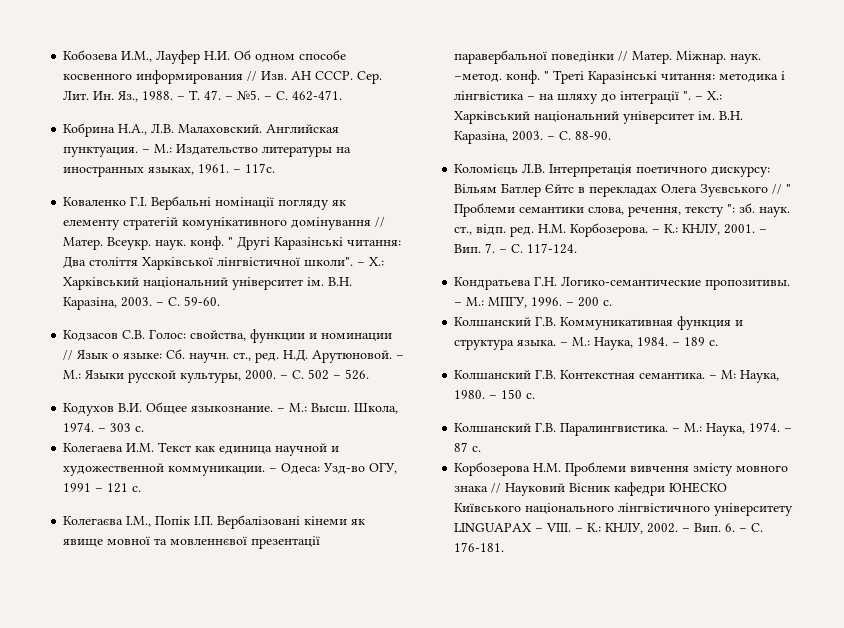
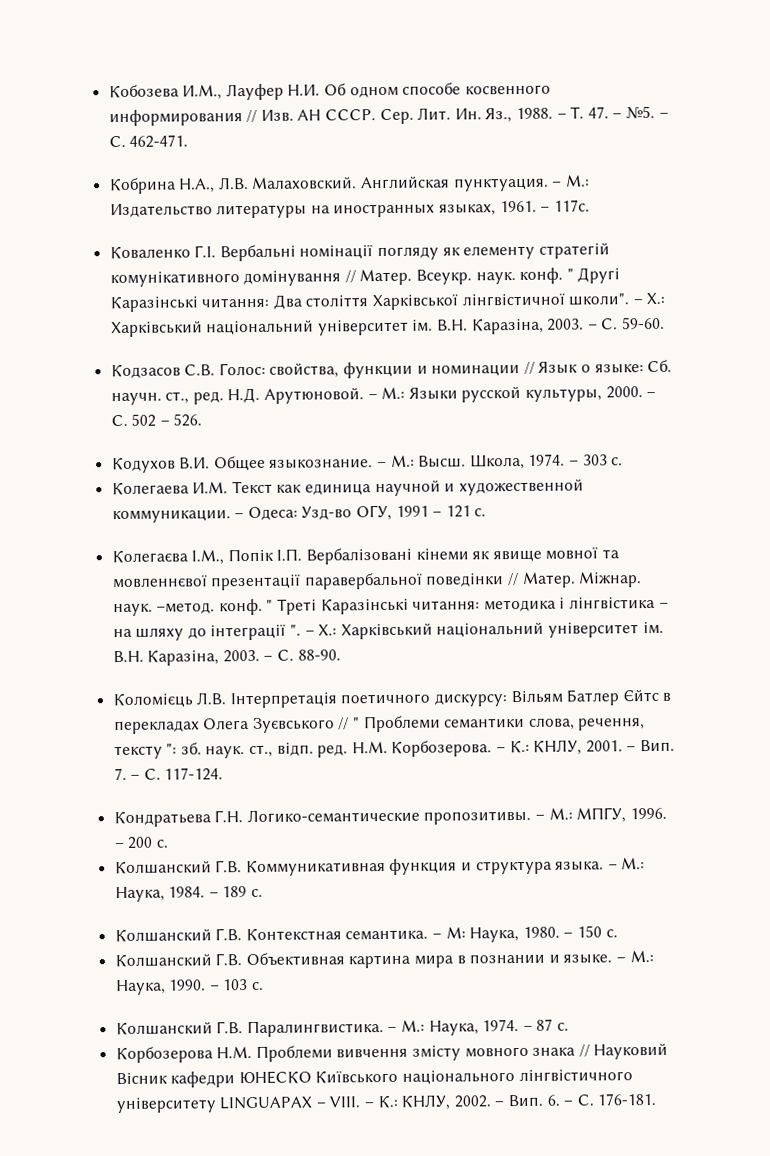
+ Колшанский Г.В. Объективная картина мира в познании и языке. – М.: Наука, 1990. – 103 с.

